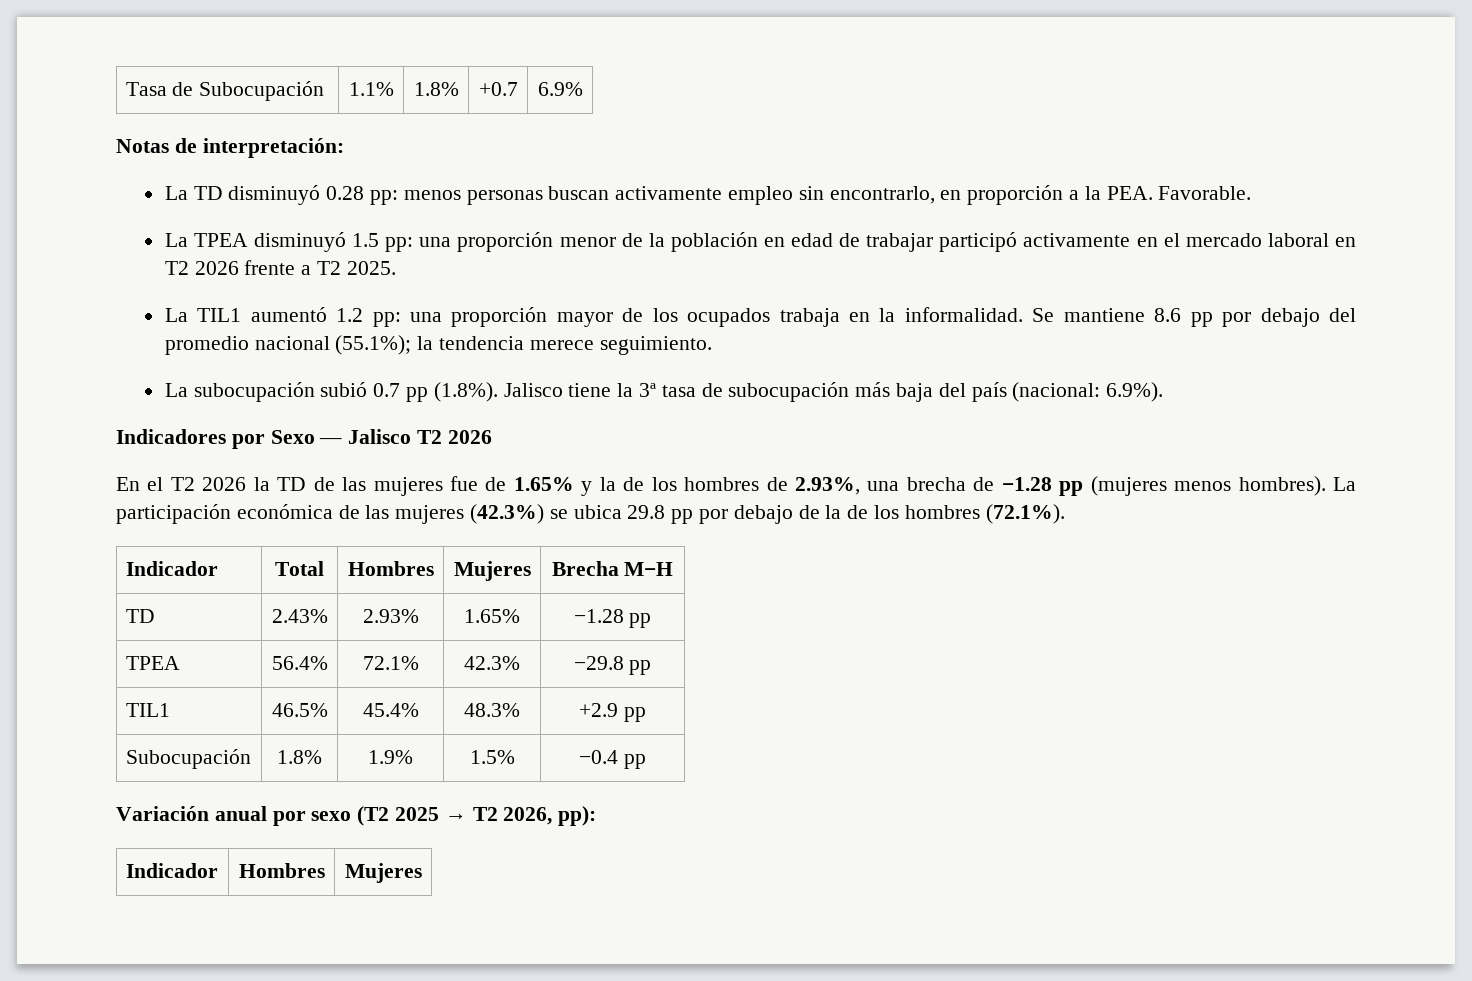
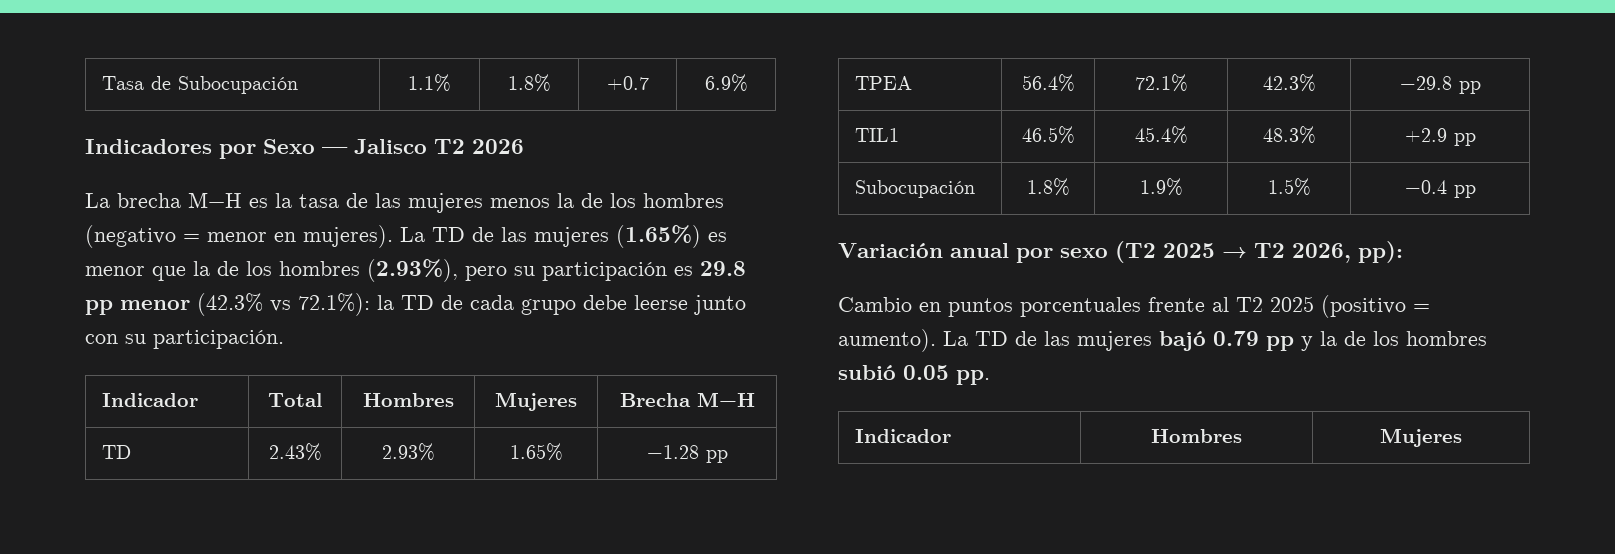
- Notas de interpretación:
- La TD disminuyó 0.28 pp: menos personas buscan activamente empleo sin encontrarlo, en proporción a la PEA. Favorable.
- La TPEA disminuyó 1.5 pp: una proporción menor de la población en edad de trabajar participó activamente en el mercado laboral en T2 2026 frente a T2 2025.
- La TIL1 aumentó 1.2 pp: una proporción mayor de los ocupados trabaja en la informalidad. Se mantiene 8.6 pp por debajo del promedio nacional (55.1%); la tendencia merece seguimiento.
- La subocupación subió 0.7 pp (1.8%). Jalisco tiene la 3ª tasa de subocupación más baja del país (nacional: 6.9%).
- En el T2 2026 la TD de las mujeres fue de 1.65% y la de los hombres de 2.93%, una brecha de −1.28 pp (mujeres menos hombres). La participación económica de las mujeres (42.3%) se ubica 29.8 pp por debajo de la de los hombres (72.1%).
+ La brecha M−H es la tasa de las mujeres menos la de los hombres (negativo = menor en mujeres). La TD de las mujeres (1.65%) es menor que la de los hombres (2.93%), pero su participación es 29.8 pp menor (42.3% vs 72.1%): la TD de cada grupo debe leerse junto con su participación.
+ Cambio en puntos porcentuales frente al T2 2025 (positivo = aumento). La TD de las mujeres bajó 0.79 pp y la de los hombres subió 0.05 pp.

